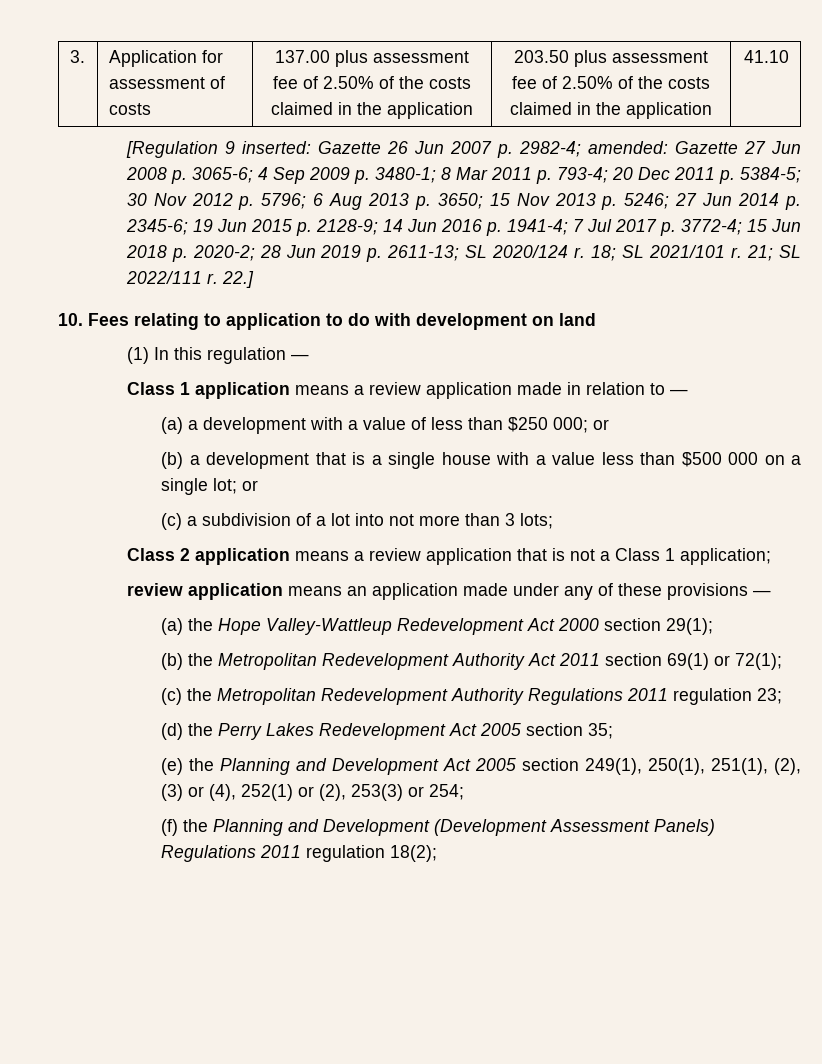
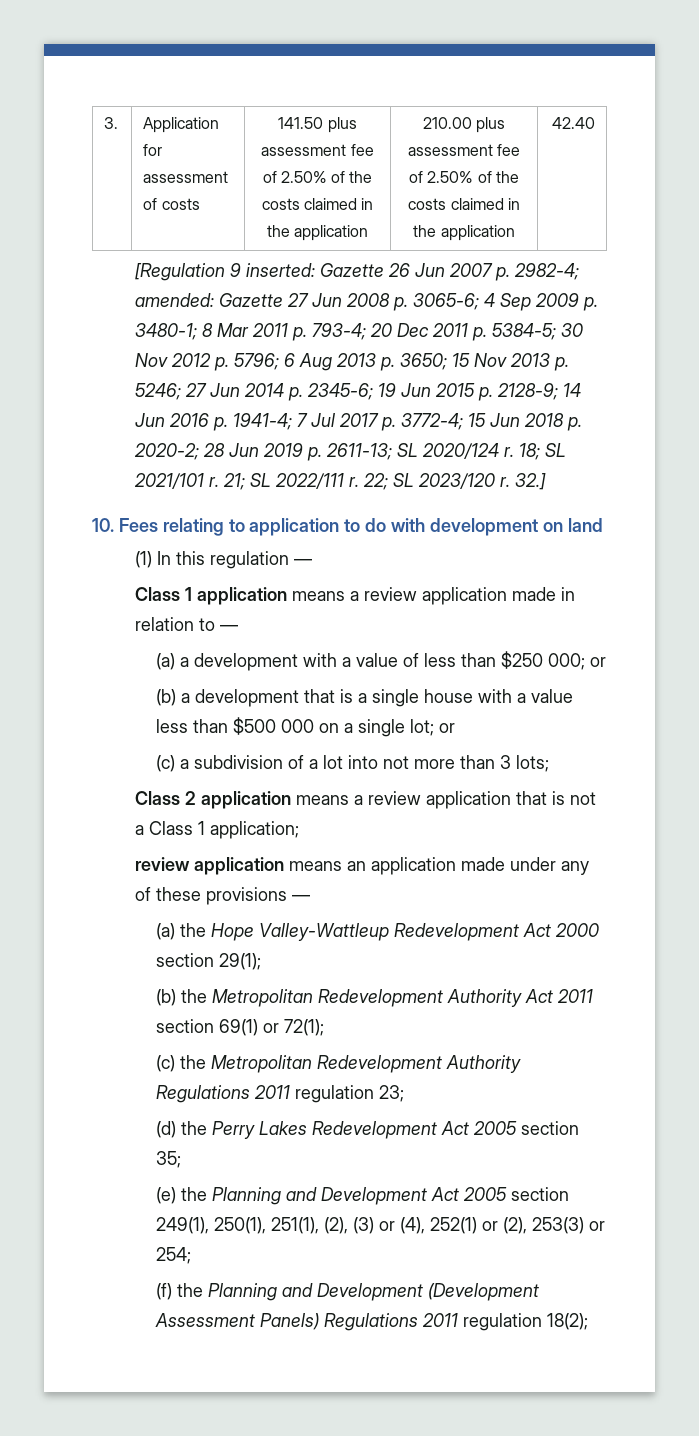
- 3. | Application for assessment of costs | 137.00 plus assessment fee of 2.50% of the costs claimed in the application | 203.50 plus assessment fee of 2.50% of the costs claimed in the application | 41.10
+ 3. | Application for assessment of costs | 141.50 plus assessment fee of 2.50% of the costs claimed in the application | 210.00 plus assessment fee of 2.50% of the costs claimed in the application | 42.40
- 22.]
+ 22; SL 2023/120 r. 32.]

